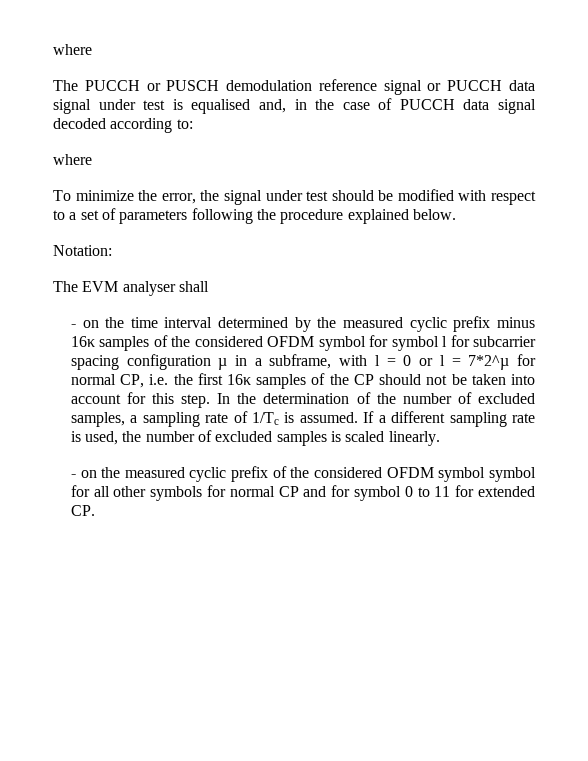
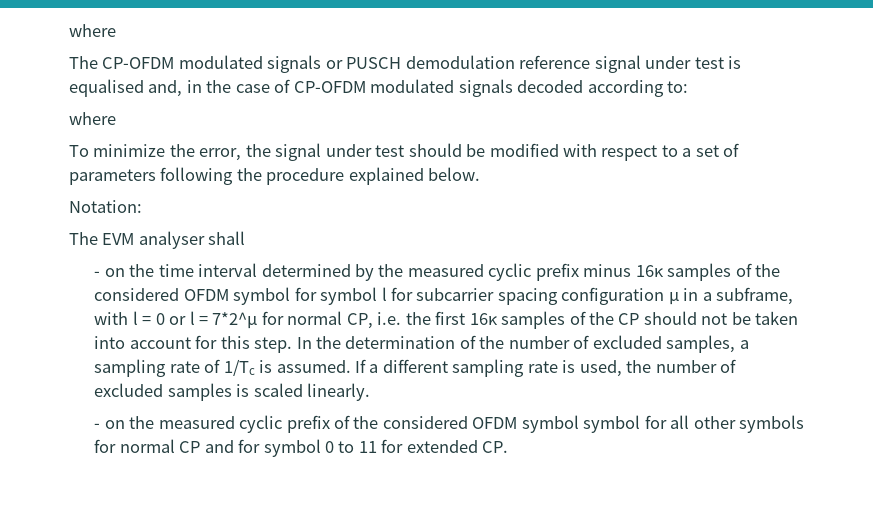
- The PUCCH or PUSCH demodulation reference signal or PUCCH data signal under test is equalised and, in the case of PUCCH data signal decoded according to:
+ The CP-OFDM modulated signals or PUSCH demodulation reference signal under test is equalised and, in the case of CP-OFDM modulated signals decoded according to:

